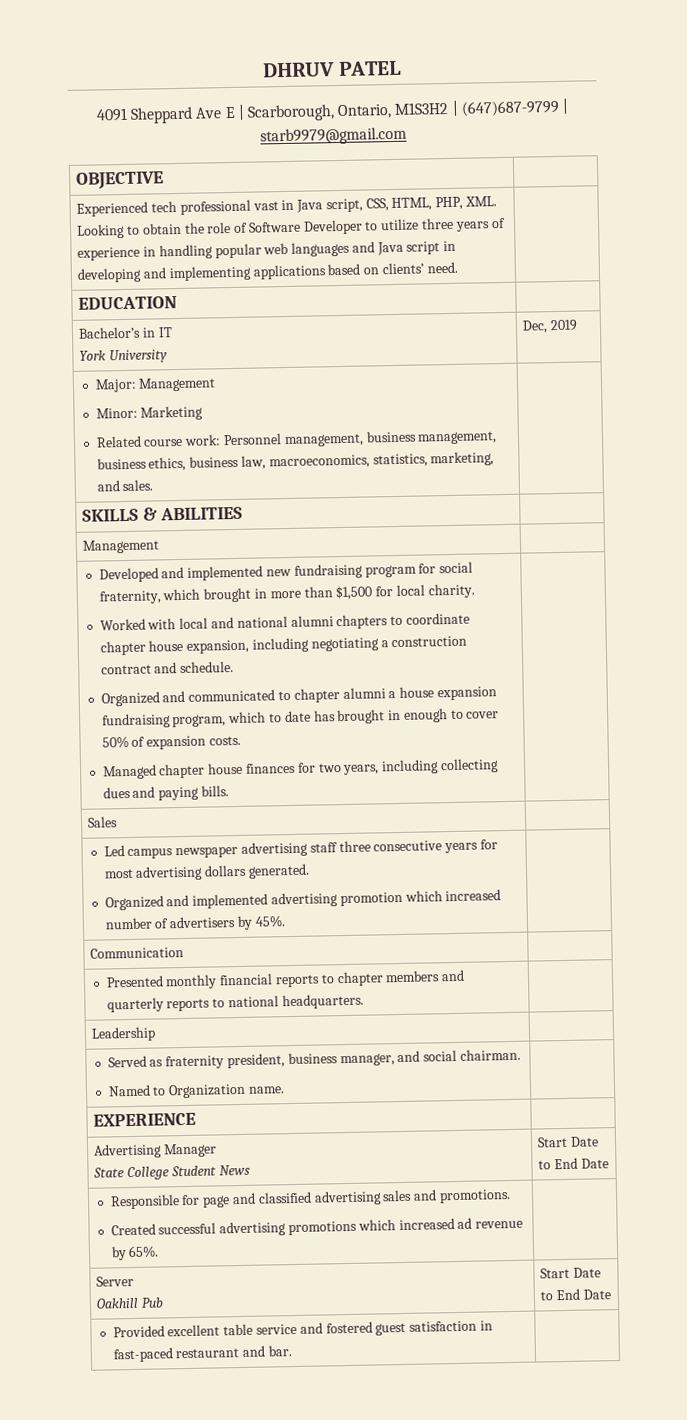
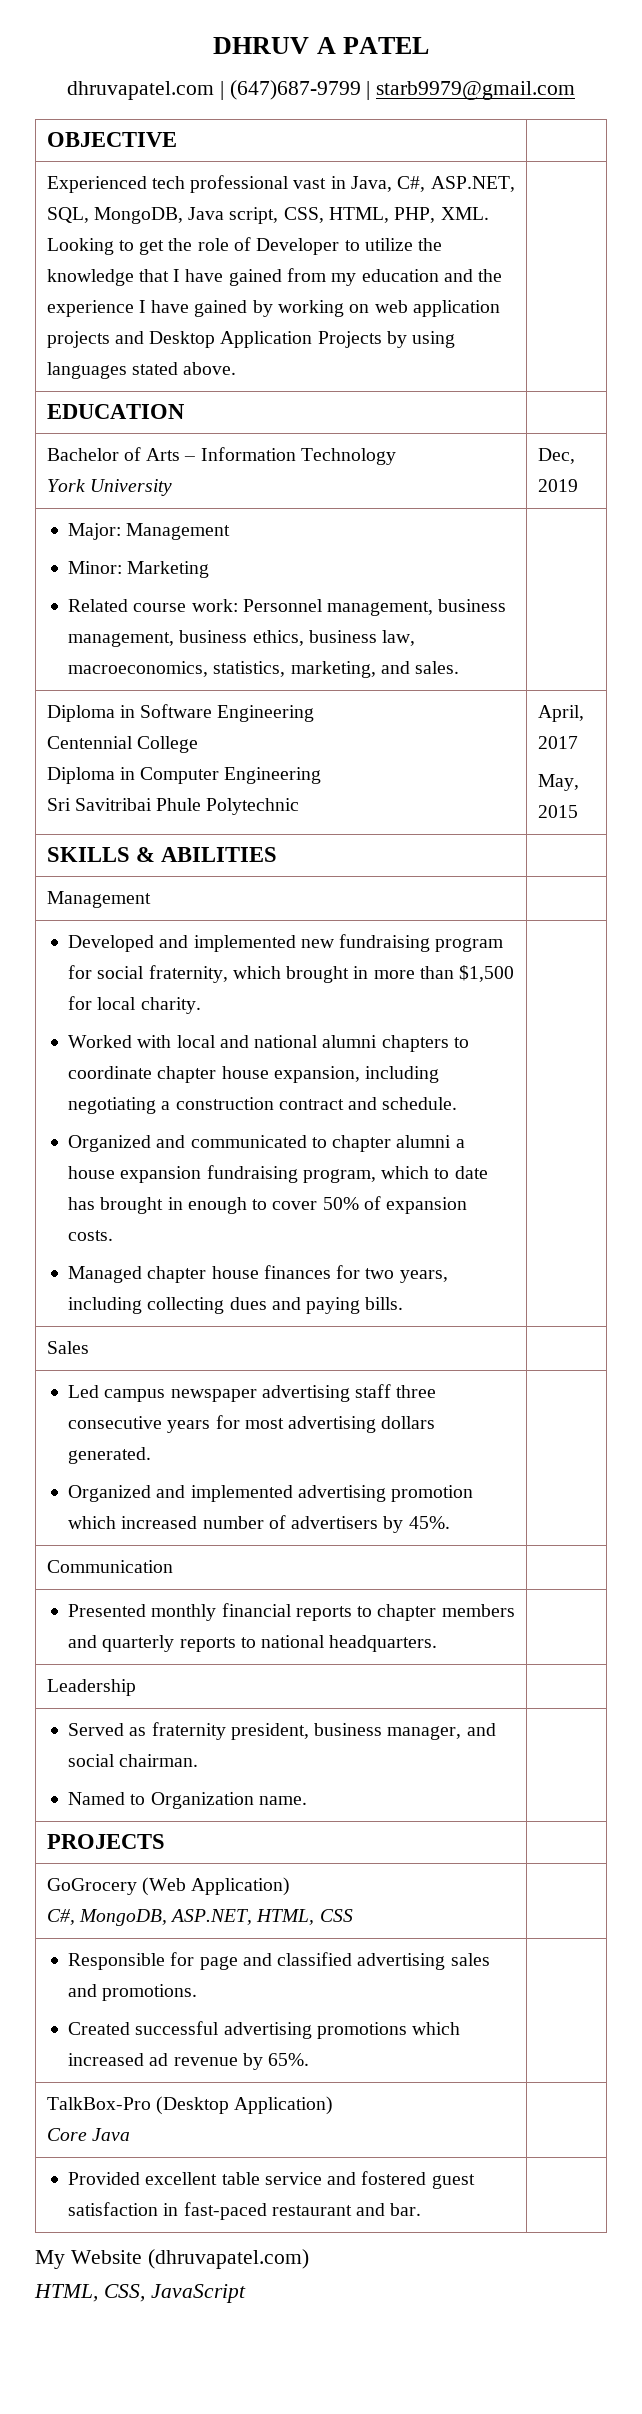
- DHRUV PATEL
+ DHRUV A PATEL
- 4091 Sheppard Ave E | Scarborough, Ontario, M1S3H2 | (647)687-9799 | starb9979@gmail.com
+ dhruvapatel.com | (647)687-9799 | starb9979@gmail.com
- Experienced tech professional vast in Java script, CSS, HTML, PHP, XML. Looking to obtain the role of Software Developer to utilize three years of experience in handling popular web languages and Java script in developing and implementing applications based on clients’ need. |
+ Experienced tech professional vast in Java, C#, ASP.NET, SQL, MongoDB, Java script, CSS, HTML, PHP, XML. Looking to get the role of Developer to utilize the knowledge that I have gained from my education and the experience I have gained by working on web application projects and Desktop Application Projects by using languages stated above. |
  EDUCATION |
- Bachelor’s in IT
+ Bachelor of Arts – Information Technology
+ Diploma in Software Engineering
+ Centennial College
+ Diploma in Computer Engineering
+ Sri Savitribai Phule Polytechnic | April, 2017
+ May, 2015
- EXPERIENCE |
- Advertising Manager
- State College Student News | Start Date to End Date
+ PROJECTS |
+ GoGrocery (Web Application)
+ C#, MongoDB, ASP.NET, HTML, CSS |
- Server
- Oakhill Pub | Start Date to End Date
+ TalkBox-Pro (Desktop Application)
+ Core Java |
+ My Website (dhruvapatel.com)
+ HTML, CSS, JavaScript

